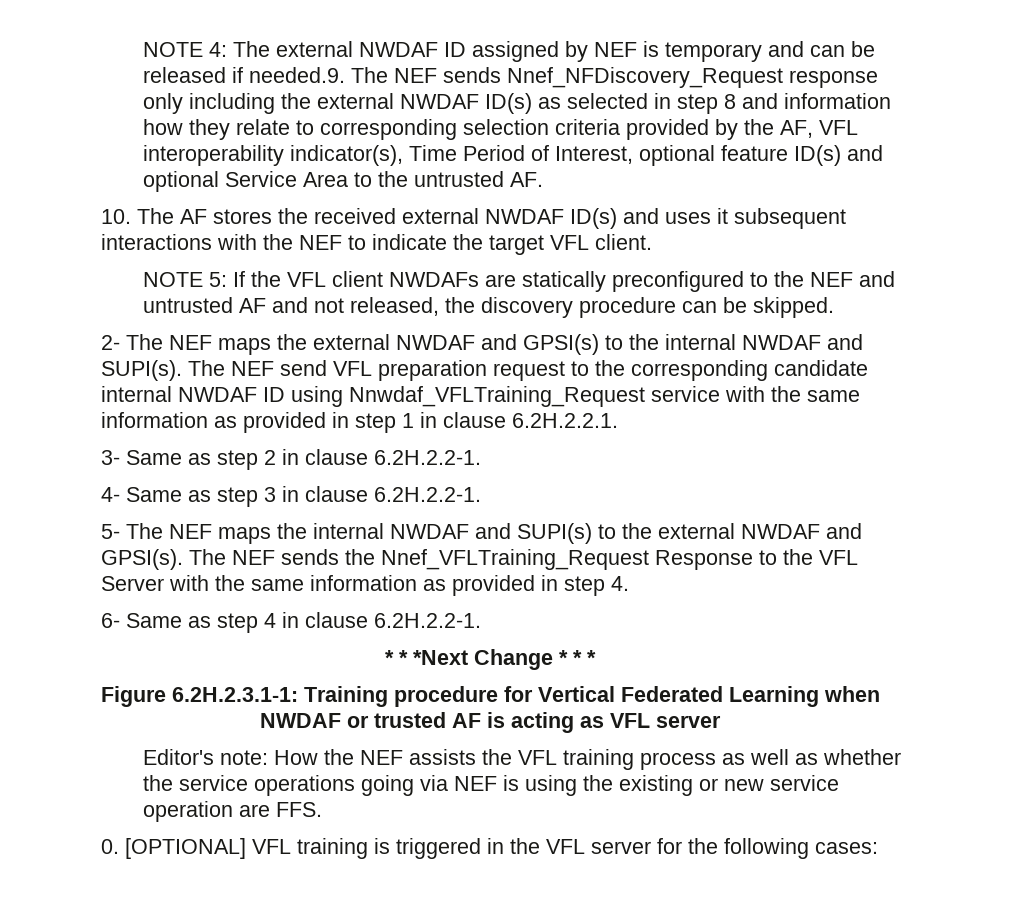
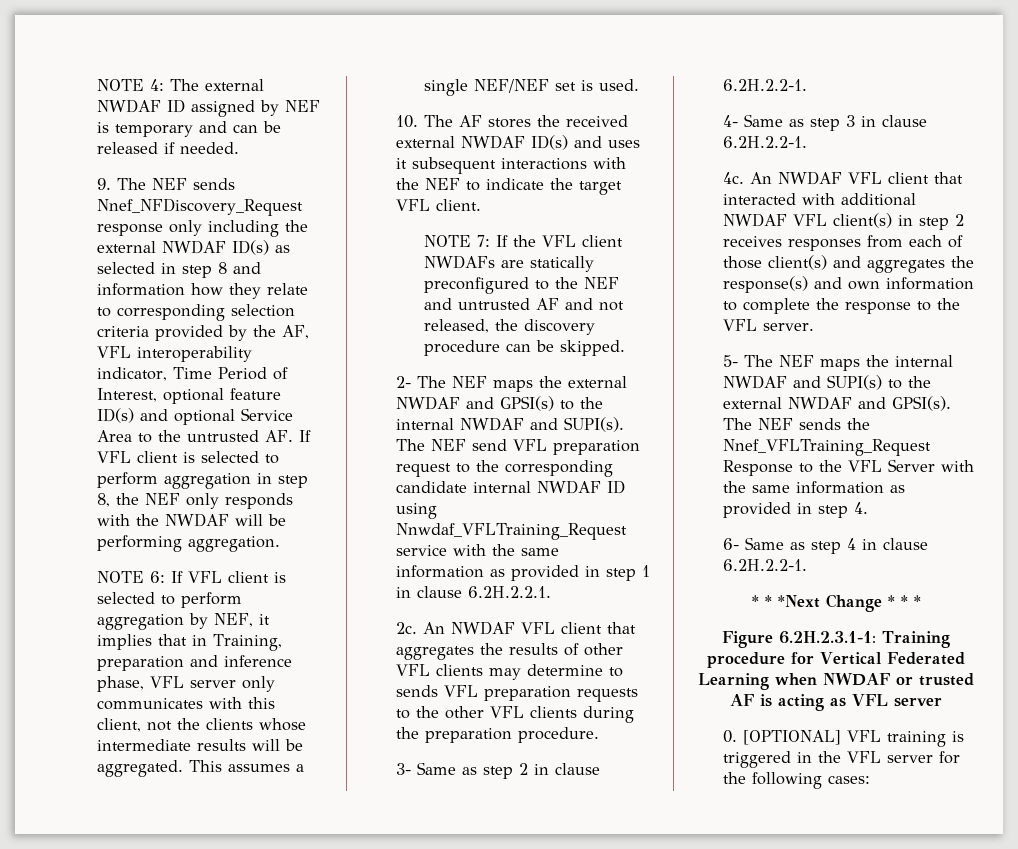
- The external NWDAF ID assigned by NEF is temporary and can be released if needed.9. The NEF sends Nnef_NFDiscovery_Request response only including the external NWDAF ID(s) as selected in step 8 and information how they relate to corresponding selection criteria provided by the AF, VFL interoperability indicator(s), Time Period of Interest, optional feature ID(s) and optional Service Area to the untrusted AF.
+ The external NWDAF ID assigned by NEF is temporary and can be released if needed.
+ 9. The NEF sends Nnef_NFDiscovery_Request response only including the external NWDAF ID(s) as selected in step 8 and information how they relate to corresponding selection criteria provided by the AF, VFL interoperability indicator, Time Period of Interest, optional feature ID(s) and optional Service Area to the untrusted AF. If VFL client is selected to perform aggregation in step 8, the NEF only responds with the NWDAF will be performing aggregation.
+ NOTE 6: If VFL client is selected to perform aggregation by NEF, it implies that in Training, preparation and inference phase, VFL server only communicates with this client, not the clients whose intermediate results will be aggregated. This assumes a single NEF/NEF set is used.
- NOTE 5: If the VFL client NWDAFs are statically preconfigured to the NEF and untrusted AF and not released, the discovery procedure can be skipped.
+ NOTE 7: If the VFL client NWDAFs are statically preconfigured to the NEF and untrusted AF and not released, the discovery procedure can be skipped.
+ 2c. An NWDAF VFL client that aggregates the results of other VFL clients may determine to sends VFL preparation requests to the other VFL clients during the preparation procedure.
+ 4c. An NWDAF VFL client that interacted with additional NWDAF VFL client(s) in step 2 receives responses from each of those client(s) and aggregates the response(s) and own information to complete the response to the VFL server.
- Editor's note: How the NEF assists the VFL training process as well as whether the service operations going via NEF is using the existing or new service operation are FFS.

